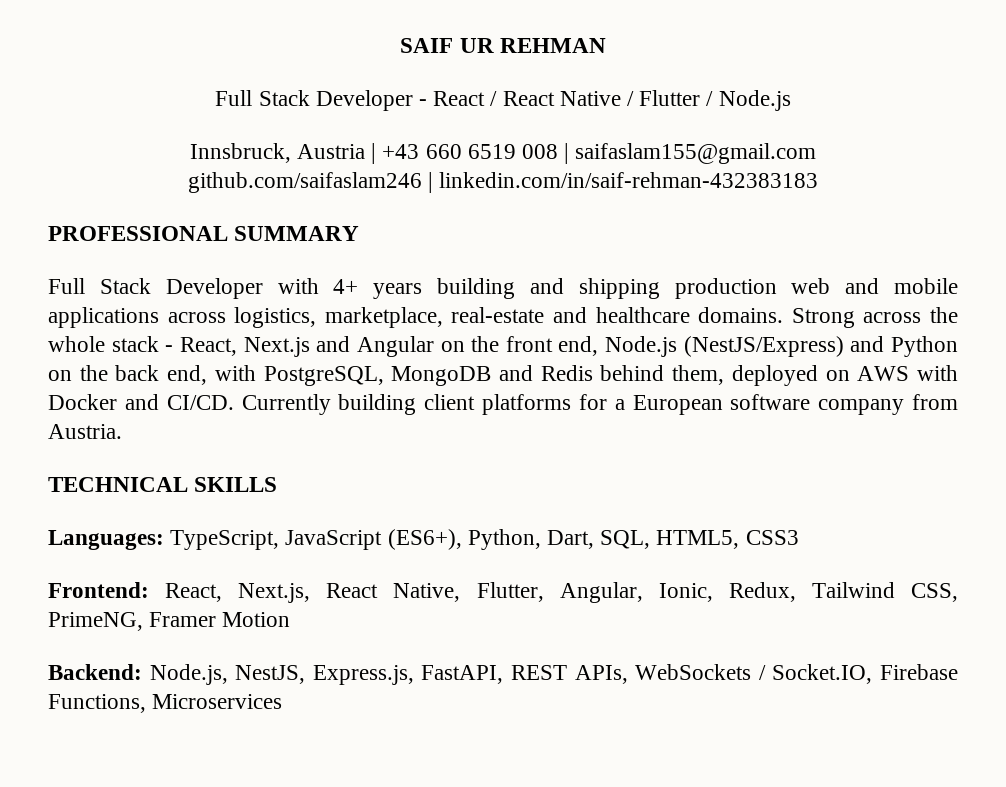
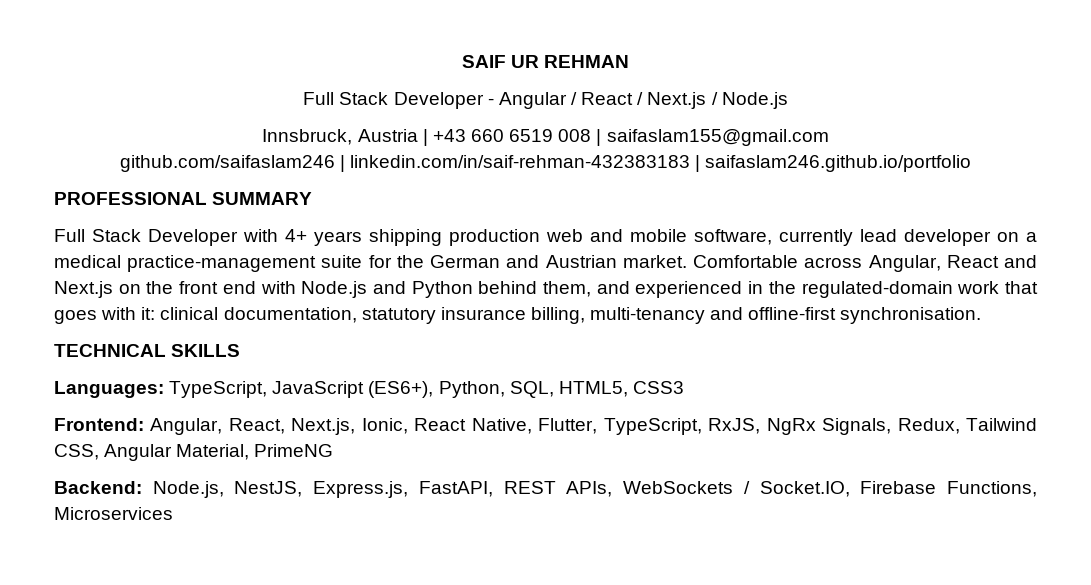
- Full Stack Developer - React / React Native / Flutter / Node.js
+ Full Stack Developer - Angular / React / Next.js / Node.js
- github.com/saifaslam246 | linkedin.com/in/saif-rehman-432383183
+ github.com/saifaslam246 | linkedin.com/in/saif-rehman-432383183 | saifaslam246.github.io/portfolio
- Full Stack Developer with 4+ years building and shipping production web and mobile applications across logistics, marketplace, real-estate and healthcare domains. Strong across the whole stack - React, Next.js and Angular on the front end, Node.js (NestJS/Express) and Python on the back end, with PostgreSQL, MongoDB and Redis behind them, deployed on AWS with Docker and CI/CD. Currently building client platforms for a European software company from Austria.
+ Full Stack Developer with 4+ years shipping production web and mobile software, currently lead developer on a medical practice-management suite for the German and Austrian market. Comfortable across Angular, React and Next.js on the front end with Node.js and Python behind them, and experienced in the regulated-domain work that goes with it: clinical documentation, statutory insurance billing, multi-tenancy and offline-first synchronisation.
- Languages: TypeScript, JavaScript (ES6+), Python, Dart, SQL, HTML5, CSS3
+ Languages: TypeScript, JavaScript (ES6+), Python, SQL, HTML5, CSS3
- Frontend: React, Next.js, React Native, Flutter, Angular, Ionic, Redux, Tailwind CSS, PrimeNG, Framer Motion
+ Frontend: Angular, React, Next.js, Ionic, React Native, Flutter, TypeScript, RxJS, NgRx Signals, Redux, Tailwind CSS, Angular Material, PrimeNG

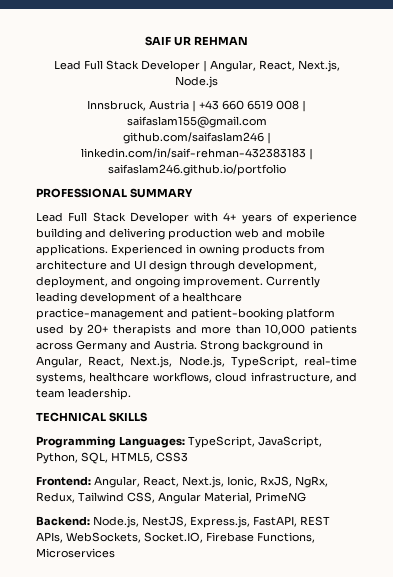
- Full Stack Developer - Angular / React / Next.js / Node.js
+ Lead Full Stack Developer | Angular, React, Next.js, Node.js
- Full Stack Developer with 4+ years shipping production web and mobile software, currently lead developer on a medical practice-management suite for the German and Austrian market. Comfortable across Angular, React and Next.js on the front end with Node.js and Python behind them, and experienced in the regulated-domain work that goes with it: clinical documentation, statutory insurance billing, multi-tenancy and offline-first synchronisation.
+ Lead Full Stack Developer with 4+ years of experience building and delivering production web and mobile applications. Experienced in owning products from architecture and UI design through development, deployment, and ongoing improvement. Currently leading development of a healthcare practice-management and patient-booking platform used by 20+ therapists and more than 10,000 patients across Germany and Austria. Strong background in Angular, React, Next.js, Node.js, TypeScript, real-time systems, healthcare workflows, cloud infrastructure, and team leadership.
- Languages: TypeScript, JavaScript (ES6+), Python, SQL, HTML5, CSS3
+ Programming Languages: TypeScript, JavaScript, Python, SQL, HTML5, CSS3
- Frontend: Angular, React, Next.js, Ionic, React Native, Flutter, TypeScript, RxJS, NgRx Signals, Redux, Tailwind CSS, Angular Material, PrimeNG
+ Frontend: Angular, React, Next.js, Ionic, RxJS, NgRx, Redux, Tailwind CSS, Angular Material, PrimeNG
- Backend: Node.js, NestJS, Express.js, FastAPI, REST APIs, WebSockets / Socket.IO, Firebase Functions, Microservices
+ Backend: Node.js, NestJS, Express.js, FastAPI, REST APIs, WebSockets, Socket.IO, Firebase Functions, Microservices

